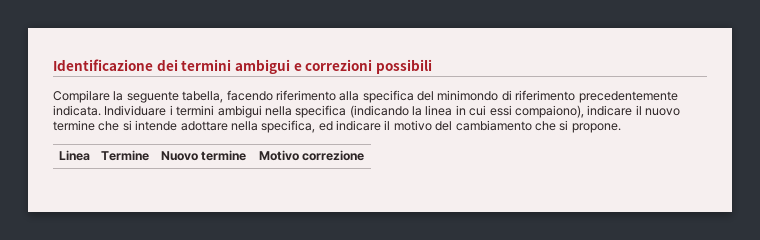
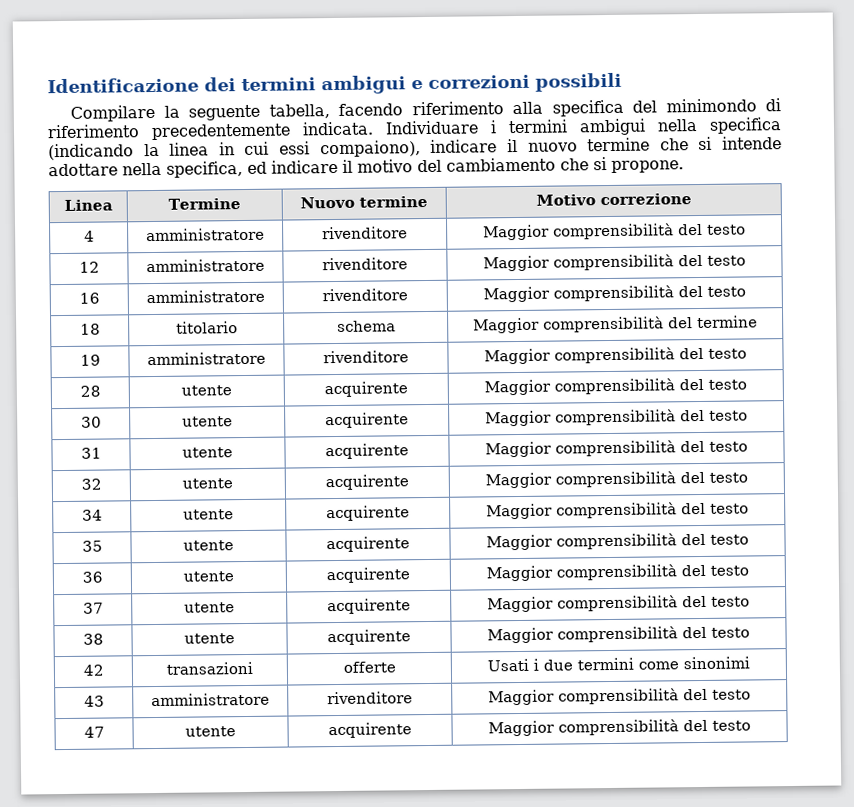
+ 4 | amministratore | rivenditore | Maggior comprensibilità del testo
+ 12 | amministratore | rivenditore | Maggior comprensibilità del testo
+ 16 | amministratore | rivenditore | Maggior comprensibilità del testo
+ 18 | titolario | schema | Maggior comprensibilità del termine
+ 19 | amministratore | rivenditore | Maggior comprensibilità del testo
+ 28 | utente | acquirente | Maggior comprensibilità del testo
+ 30 | utente | acquirente | Maggior comprensibilità del testo
+ 31 | utente | acquirente | Maggior comprensibilità del testo
+ 32 | utente | acquirente | Maggior comprensibilità del testo
+ 34 | utente | acquirente | Maggior comprensibilità del testo
+ 35 | utente | acquirente | Maggior comprensibilità del testo
+ 36 | utente | acquirente | Maggior comprensibilità del testo
+ 37 | utente | acquirente | Maggior comprensibilità del testo
+ 38 | utente | acquirente | Maggior comprensibilità del testo
+ 42 | transazioni | offerte | Usati i due termini come sinonimi
+ 43 | amministratore | rivenditore | Maggior comprensibilità del testo
+ 47 | utente | acquirente | Maggior comprensibilità del testo

